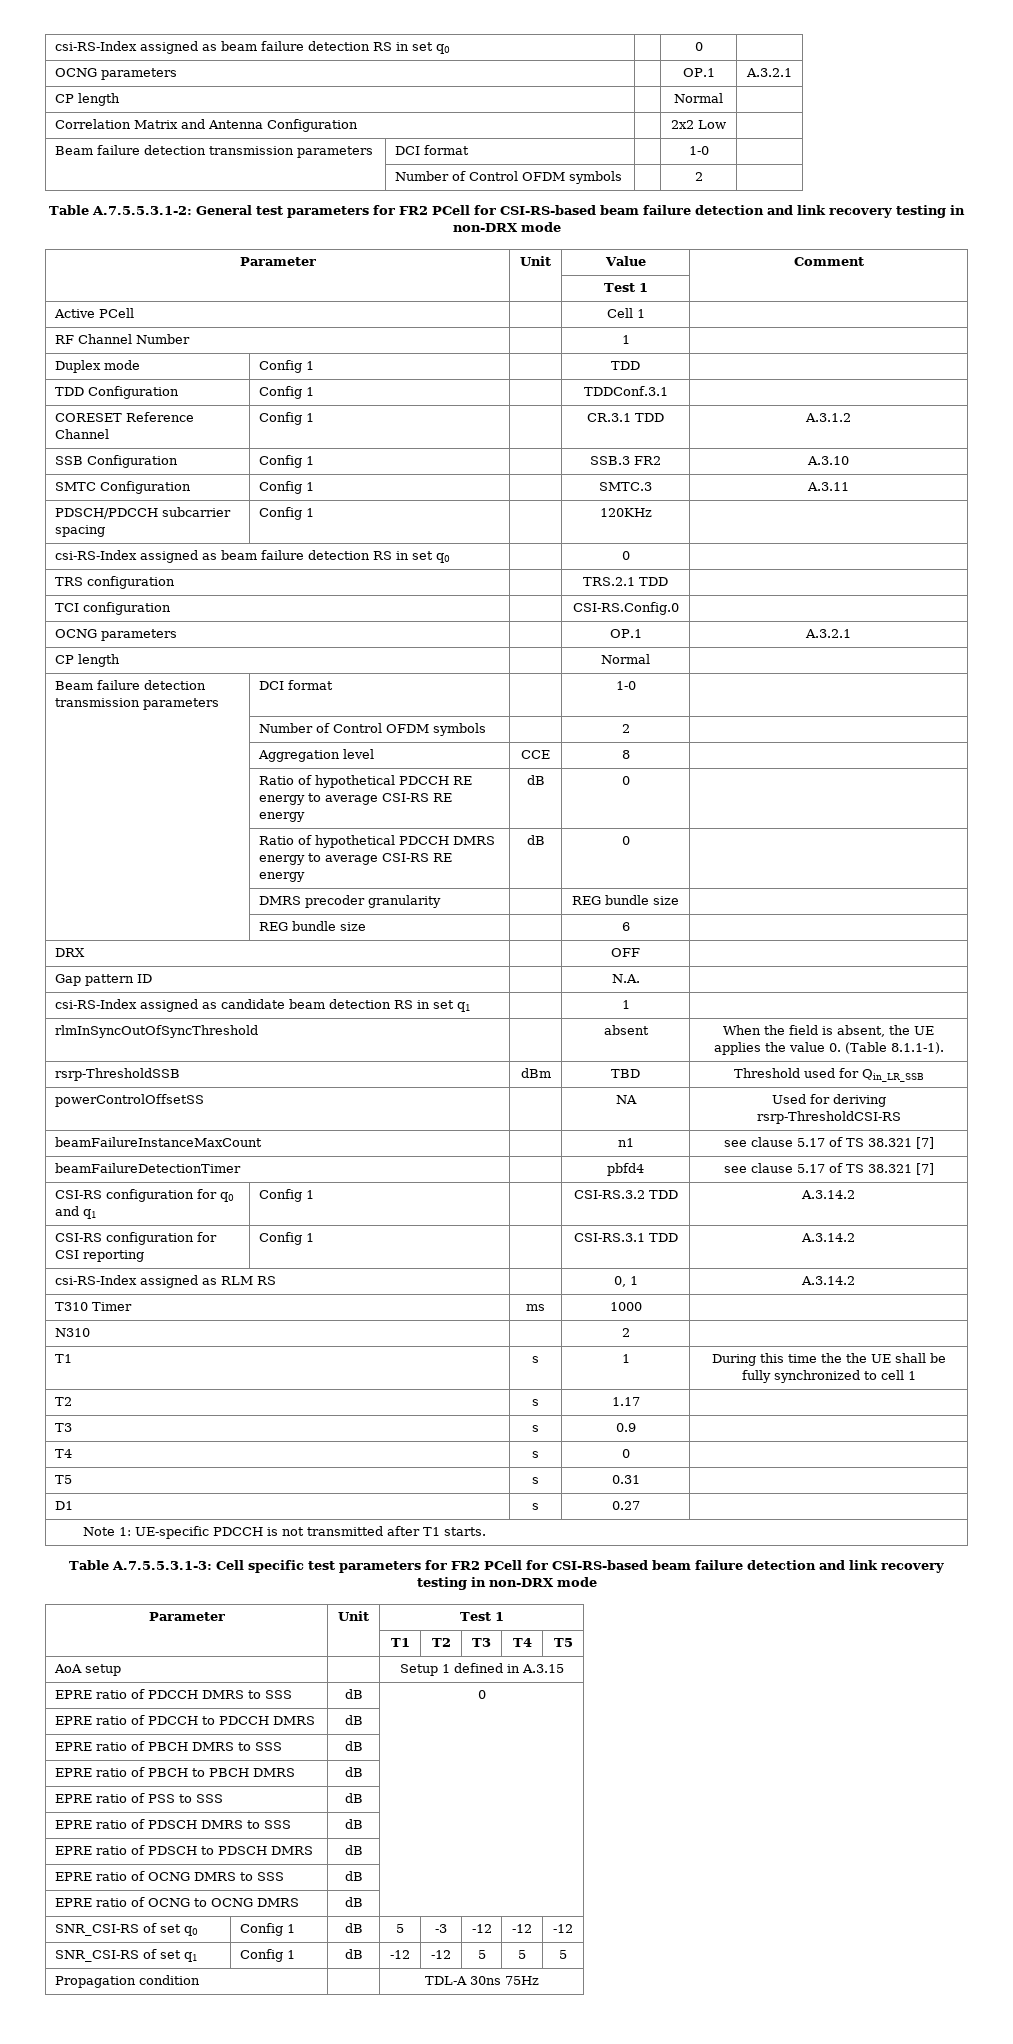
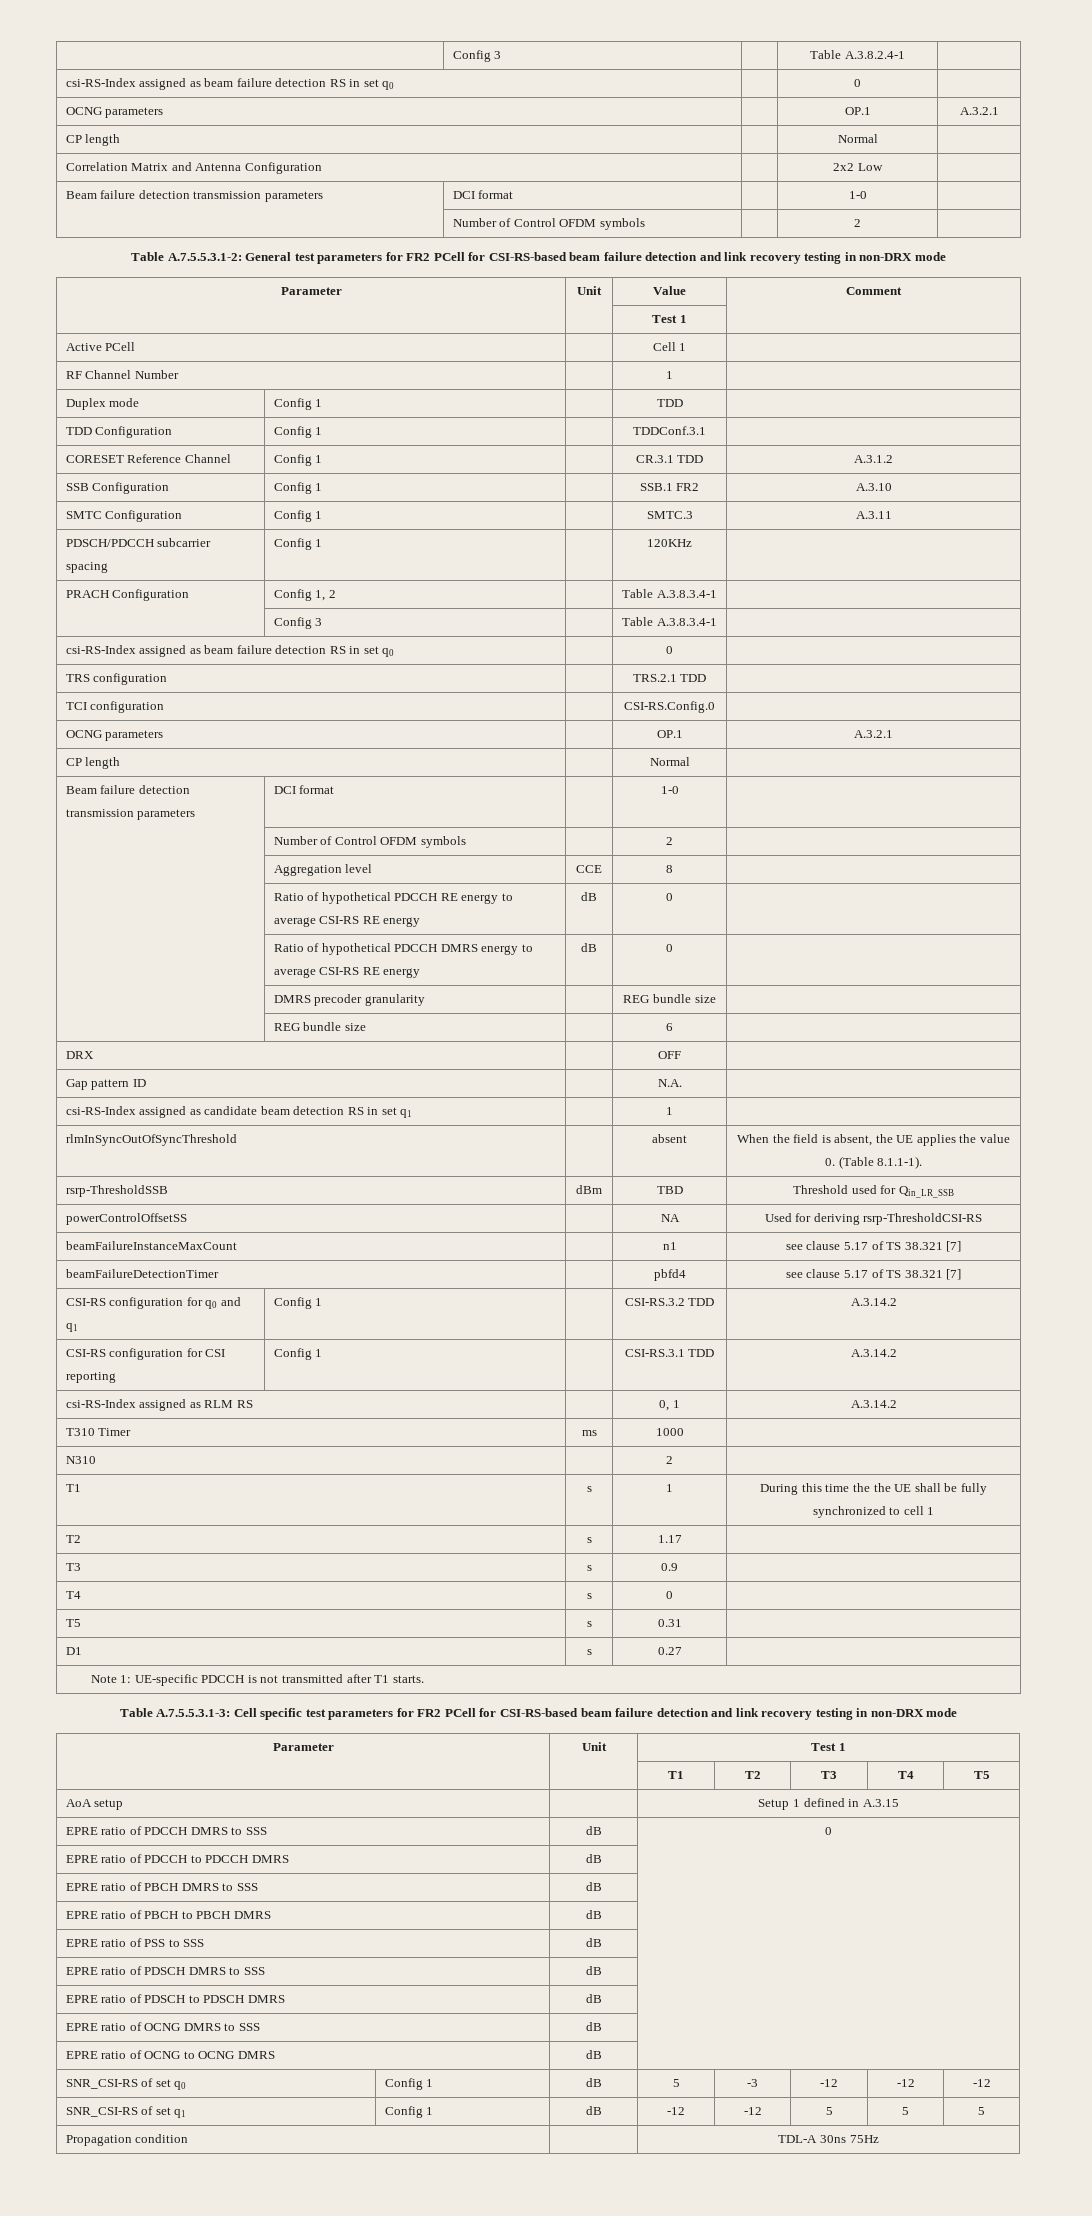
+ | Config 3 | | Table A.3.8.2.4-1 |
- SSB Configuration | Config 1 | | SSB.3 FR2 | A.3.10
+ SSB Configuration | Config 1 | | SSB.1 FR2 | A.3.10
+ PRACH Configuration | Config 1, 2 | | Table A.3.8.3.4-1 |
+ | Config 3 | | Table A.3.8.3.4-1 |

